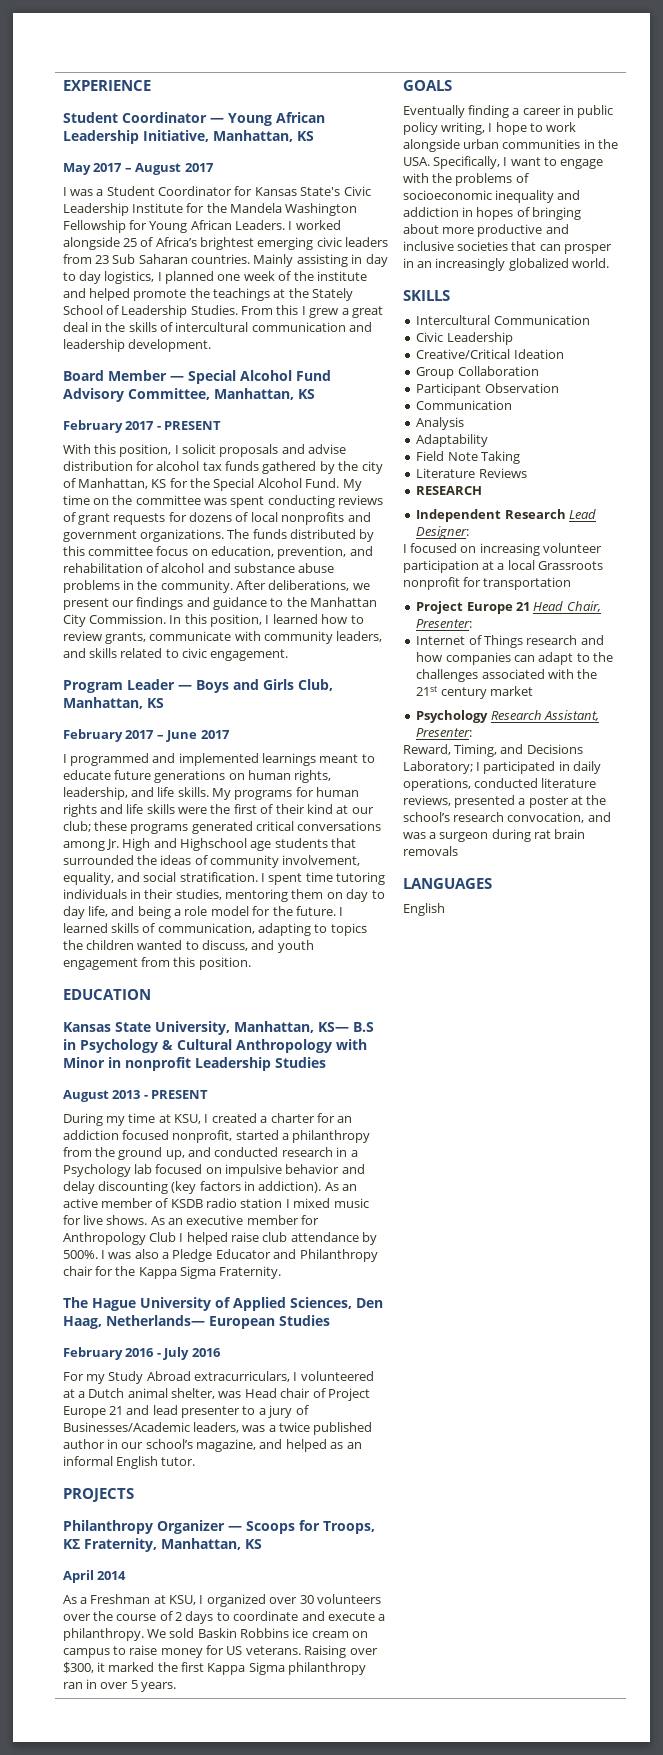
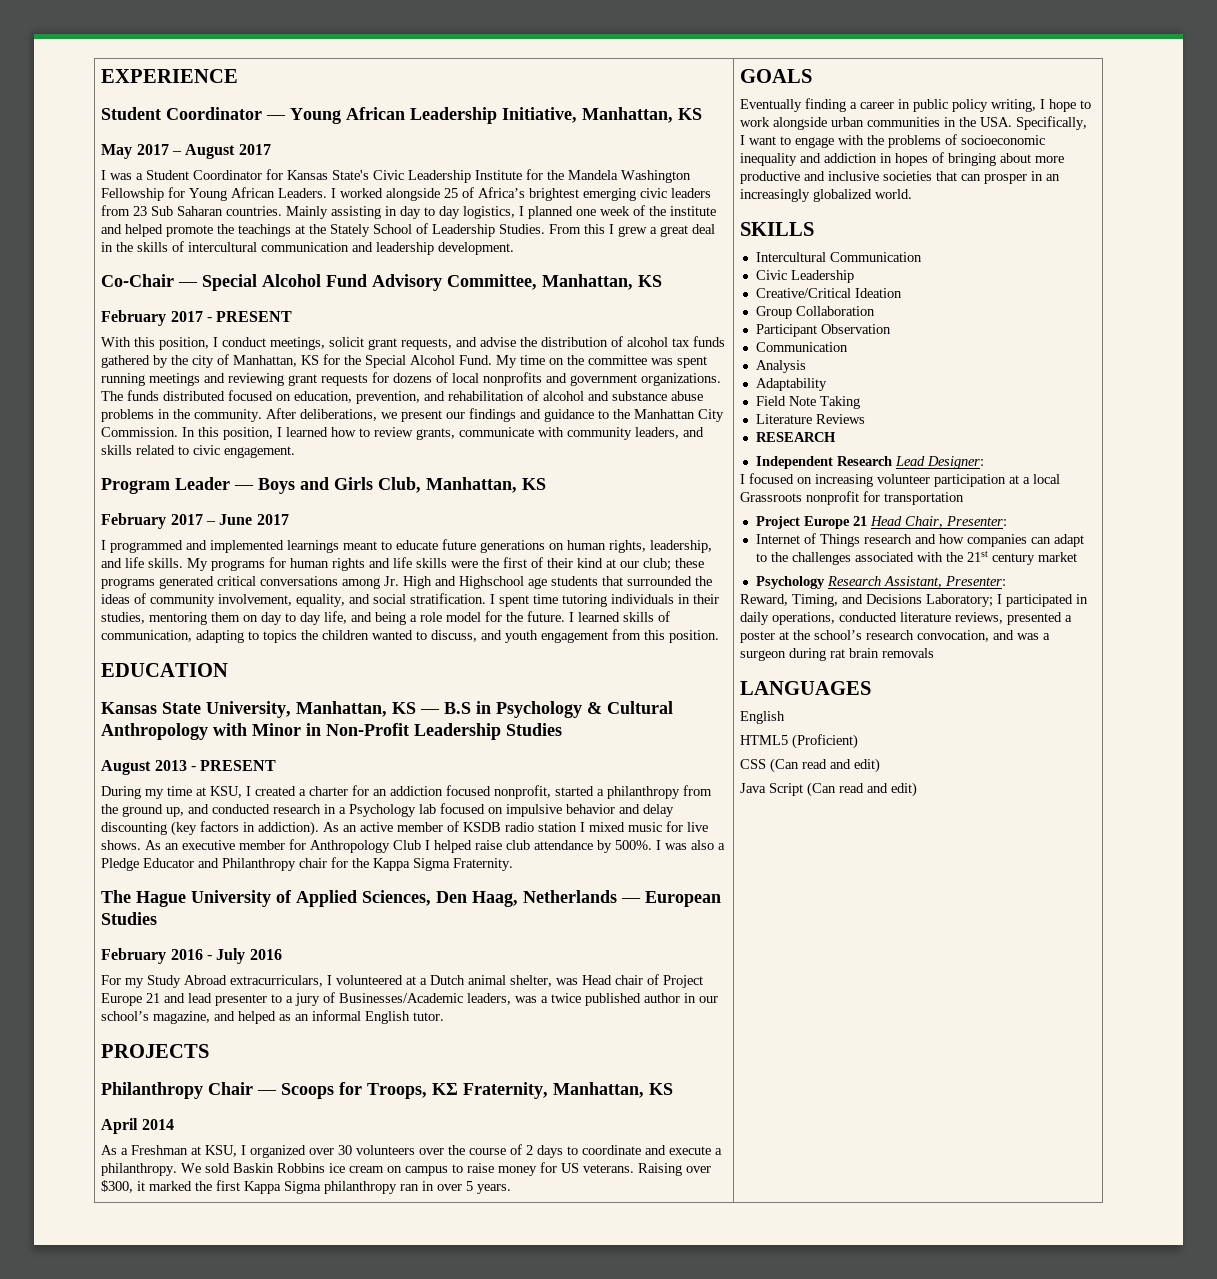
- Board Member — Special Alcohol Fund Advisory Committee, Manhattan, KS
+ Co-Chair — Special Alcohol Fund Advisory Committee, Manhattan, KS
- With this position, I solicit proposals and advise distribution for alcohol tax funds gathered by the city of Manhattan, KS for the Special Alcohol Fund.
+ With this position, I conduct meetings, solicit grant requests, and advise the distribution of alcohol tax funds gathered by the city of Manhattan, KS for the Special Alcohol Fund.
- My time on the committee was spent conducting reviews of grant requests for dozens of local nonprofits and government organizations.
+ My time on the committee was spent running meetings and reviewing grant requests for dozens of local nonprofits and government organizations.
- The funds distributed by this committee focus on education, prevention, and rehabilitation of alcohol and substance abuse problems in the community.
+ The funds distributed focused on education, prevention, and rehabilitation of alcohol and substance abuse problems in the community.
- Kansas State University, Manhattan, KS— B.S in Psychology & Cultural Anthropology with Minor in nonprofit Leadership Studies
+ Kansas State University, Manhattan, KS — B.S in Psychology & Cultural Anthropology with Minor in Non-Profit Leadership Studies
- The Hague University of Applied Sciences, Den Haag, Netherlands— European Studies
+ The Hague University of Applied Sciences, Den Haag, Netherlands — European Studies
- Philanthropy Organizer — Scoops for Troops, ΚΣ Fraternity, Manhattan, KS
+ Philanthropy Chair — Scoops for Troops, ΚΣ Fraternity, Manhattan, KS
+ HTML5 (Proficient)
+ CSS (Can read and edit)
+ Java Script (Can read and edit)

